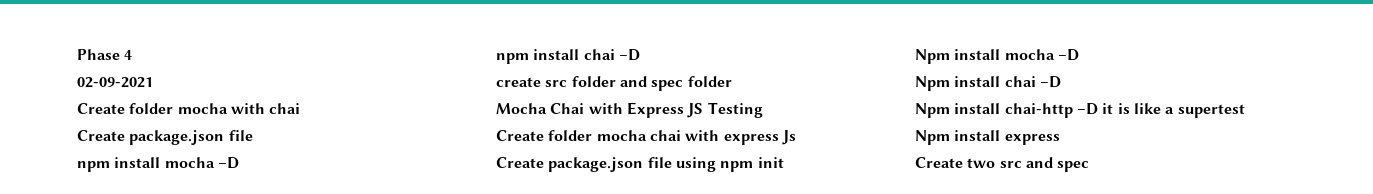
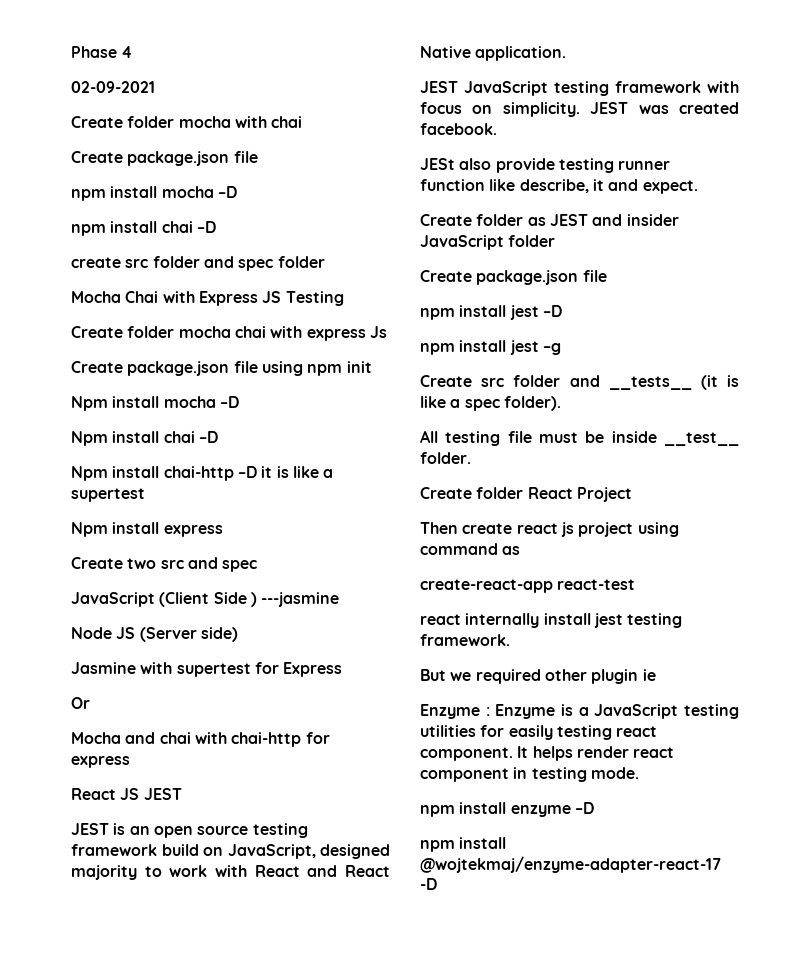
+ JavaScript (Client Side ) ---jasmine
+ Node JS (Server side)
+ Jasmine with supertest for Express
+ Or
+ Mocha and chai with chai-http for express
+ React JS JEST
+ JEST is an open source testing framework build on JavaScript, designed majority to work with React and React Native application.
+ JEST JavaScript testing framework with focus on simplicity. JEST was created facebook.
+ JESt also provide testing runner function like describe, it and expect.
+ Create folder as JEST and insider JavaScript folder
+ Create package.json file
+ npm install jest –D
+ npm install jest –g
+ Create src folder and __tests__ (it is like a spec folder).
+ All testing file must be inside __test__ folder.
+ Create folder React Project
+ Then create react js project using command as
+ create-react-app react-test
+ react internally install jest testing framework.
+ But we required other plugin ie
+ Enzyme : Enzyme is a JavaScript testing utilities for easily testing react component. It helps render react component in testing mode.
+ npm install enzyme –D
+ npm install @wojtekmaj/enzyme-adapter-react-17 -D

